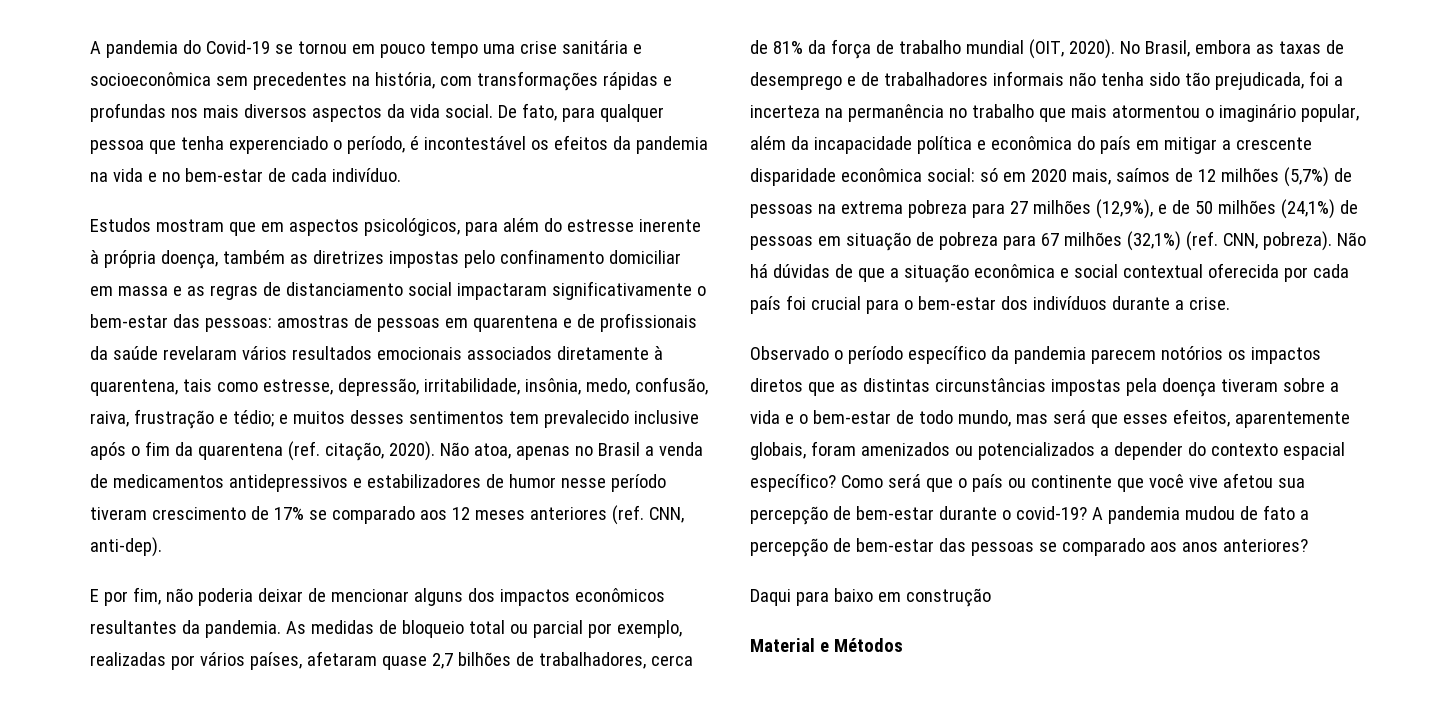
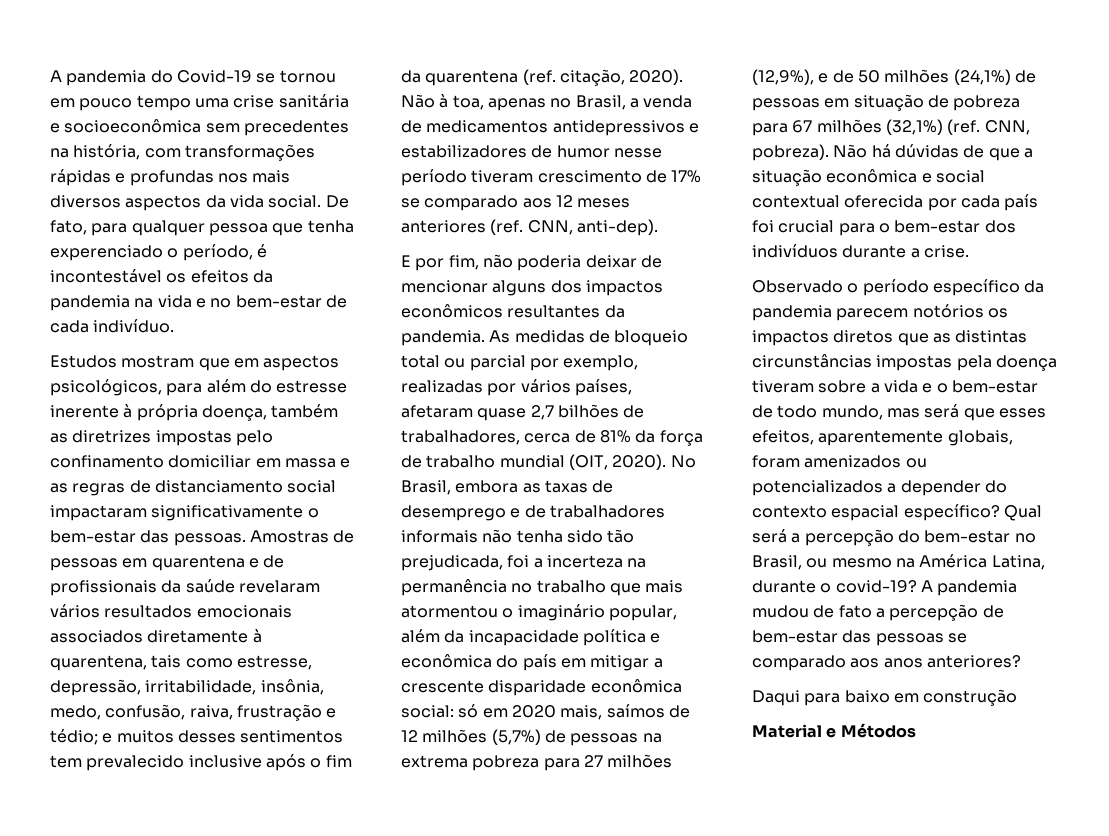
- Estudos mostram que em aspectos psicológicos, para além do estresse inerente à própria doença, também as diretrizes impostas pelo confinamento domiciliar em massa e as regras de distanciamento social impactaram significativamente o bem-estar das pessoas: amostras de pessoas em quarentena e de profissionais da saúde revelaram vários resultados emocionais associados diretamente à quarentena, tais como estresse, depressão, irritabilidade, insônia, medo, confusão, raiva, frustração e tédio;
+ Estudos mostram que em aspectos psicológicos, para além do estresse inerente à própria doença, também as diretrizes impostas pelo confinamento domiciliar em massa e as regras de distanciamento social impactaram significativamente o bem-estar das pessoas. Amostras de pessoas em quarentena e de profissionais da saúde revelaram vários resultados emocionais associados diretamente à quarentena, tais como estresse, depressão, irritabilidade, insônia, medo, confusão, raiva, frustração e tédio;
- Não atoa, apenas no Brasil a venda de medicamentos antidepressivos e estabilizadores de humor nesse período tiveram crescimento de 17% se comparado aos 12 meses anteriores (ref. CNN, anti-dep).
+ Não à toa, apenas no Brasil, a venda de medicamentos antidepressivos e estabilizadores de humor nesse período tiveram crescimento de 17% se comparado aos 12 meses anteriores (ref. CNN, anti-dep).
- Como será que o país ou continente que você vive afetou sua percepção de bem-estar durante o covid-19?
+ Qual será a percepção do bem-estar no Brasil, ou mesmo na América Latina, durante o covid-19?

